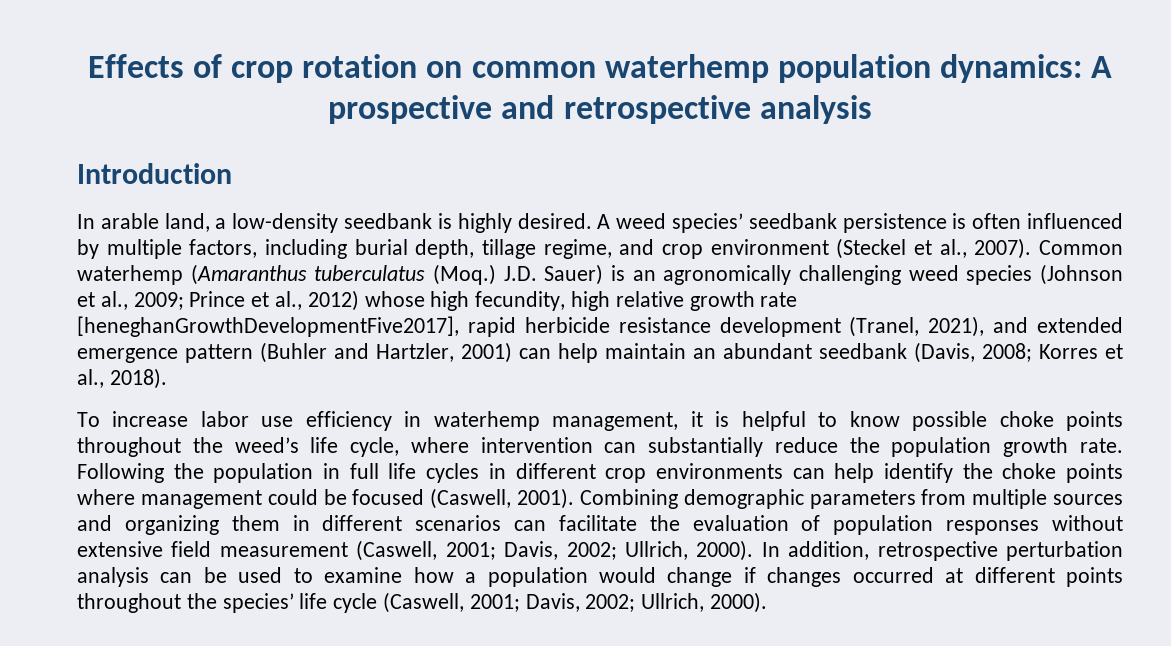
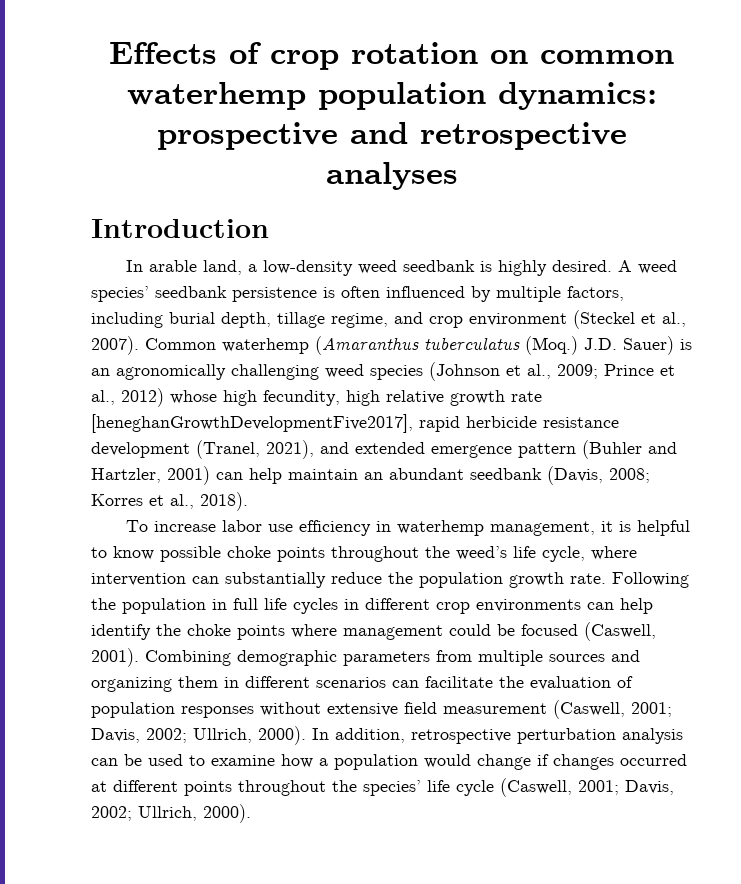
- Effects of crop rotation on common waterhemp population dynamics: A prospective and retrospective analysis
+ Effects of crop rotation on common waterhemp population dynamics: prospective and retrospective analyses
- In arable land, a low-density seedbank is highly desired.
+ In arable land, a low-density weed seedbank is highly desired.

